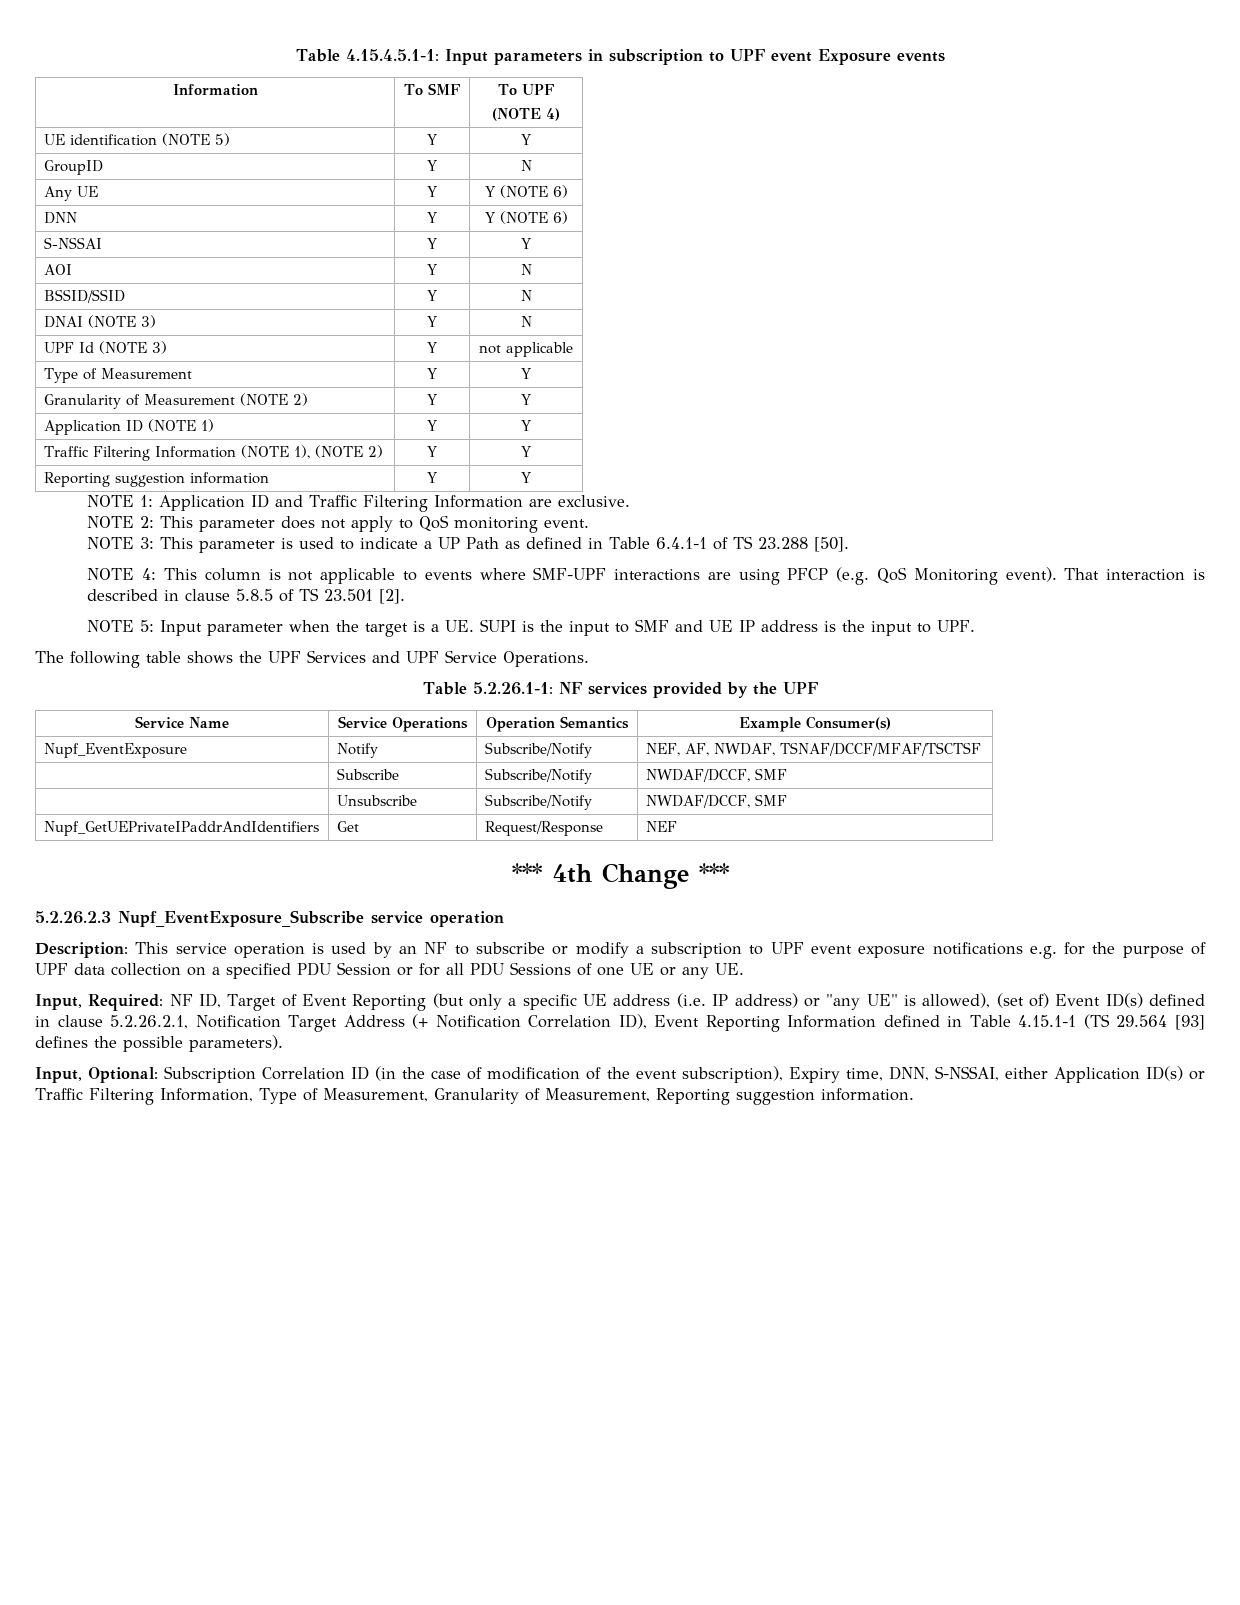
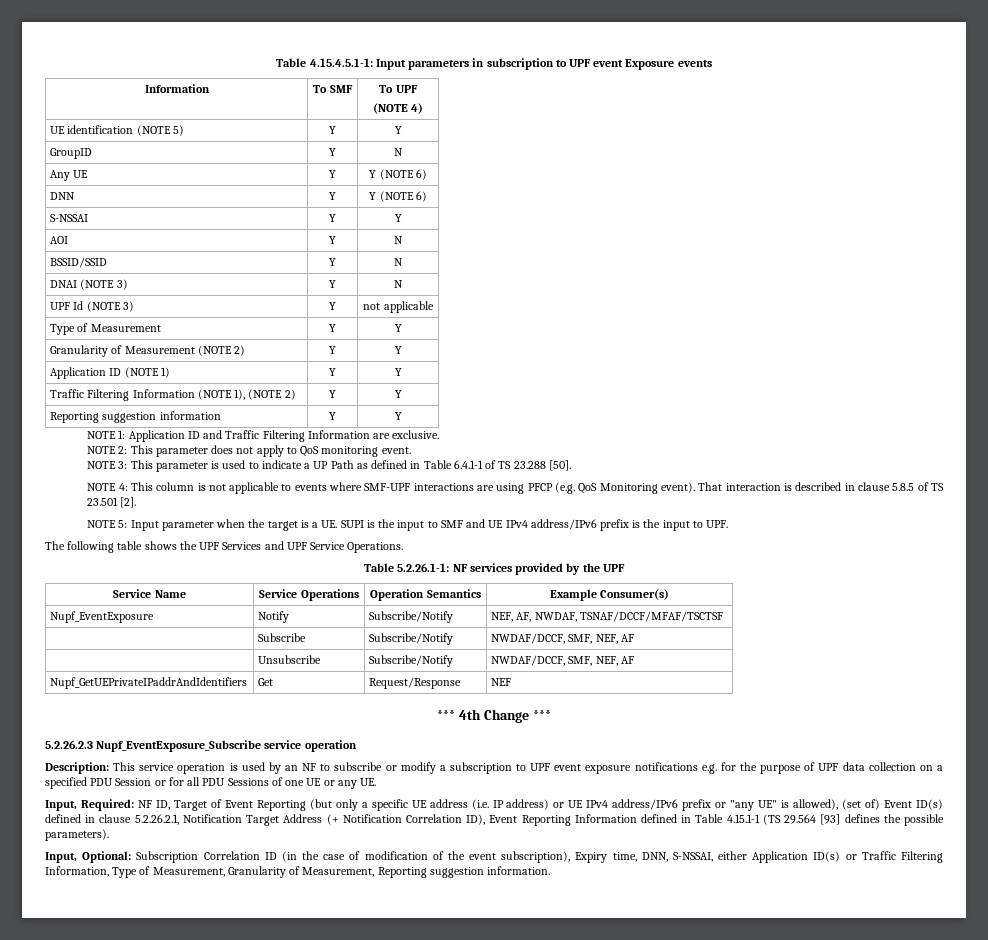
- NOTE 5: Input parameter when the target is a UE. SUPI is the input to SMF and UE IP address is the input to UPF.
+ NOTE 5: Input parameter when the target is a UE. SUPI is the input to SMF and UE IPv4 address/IPv6 prefix is the input to UPF.
- | Subscribe | Subscribe/Notify | NWDAF/DCCF, SMF
+ | Subscribe | Subscribe/Notify | NWDAF/DCCF, SMF, NEF, AF
- | Unsubscribe | Subscribe/Notify | NWDAF/DCCF, SMF
+ | Unsubscribe | Subscribe/Notify | NWDAF/DCCF, SMF, NEF, AF
- Input, Required: NF ID, Target of Event Reporting (but only a specific UE address (i.e. IP address) or "any UE" is allowed), (set of) Event ID(s) defined in clause 5.2.26.2.1, Notification Target Address (+ Notification Correlation ID), Event Reporting Information defined in Table 4.15.1-1 (TS 29.564 [93] defines the possible parameters).
+ Input, Required: NF ID, Target of Event Reporting (but only a specific UE address (i.e. IP address) or UE IPv4 address/IPv6 prefix or "any UE" is allowed), (set of) Event ID(s) defined in clause 5.2.26.2.1, Notification Target Address (+ Notification Correlation ID), Event Reporting Information defined in Table 4.15.1-1 (TS 29.564 [93] defines the possible parameters).

